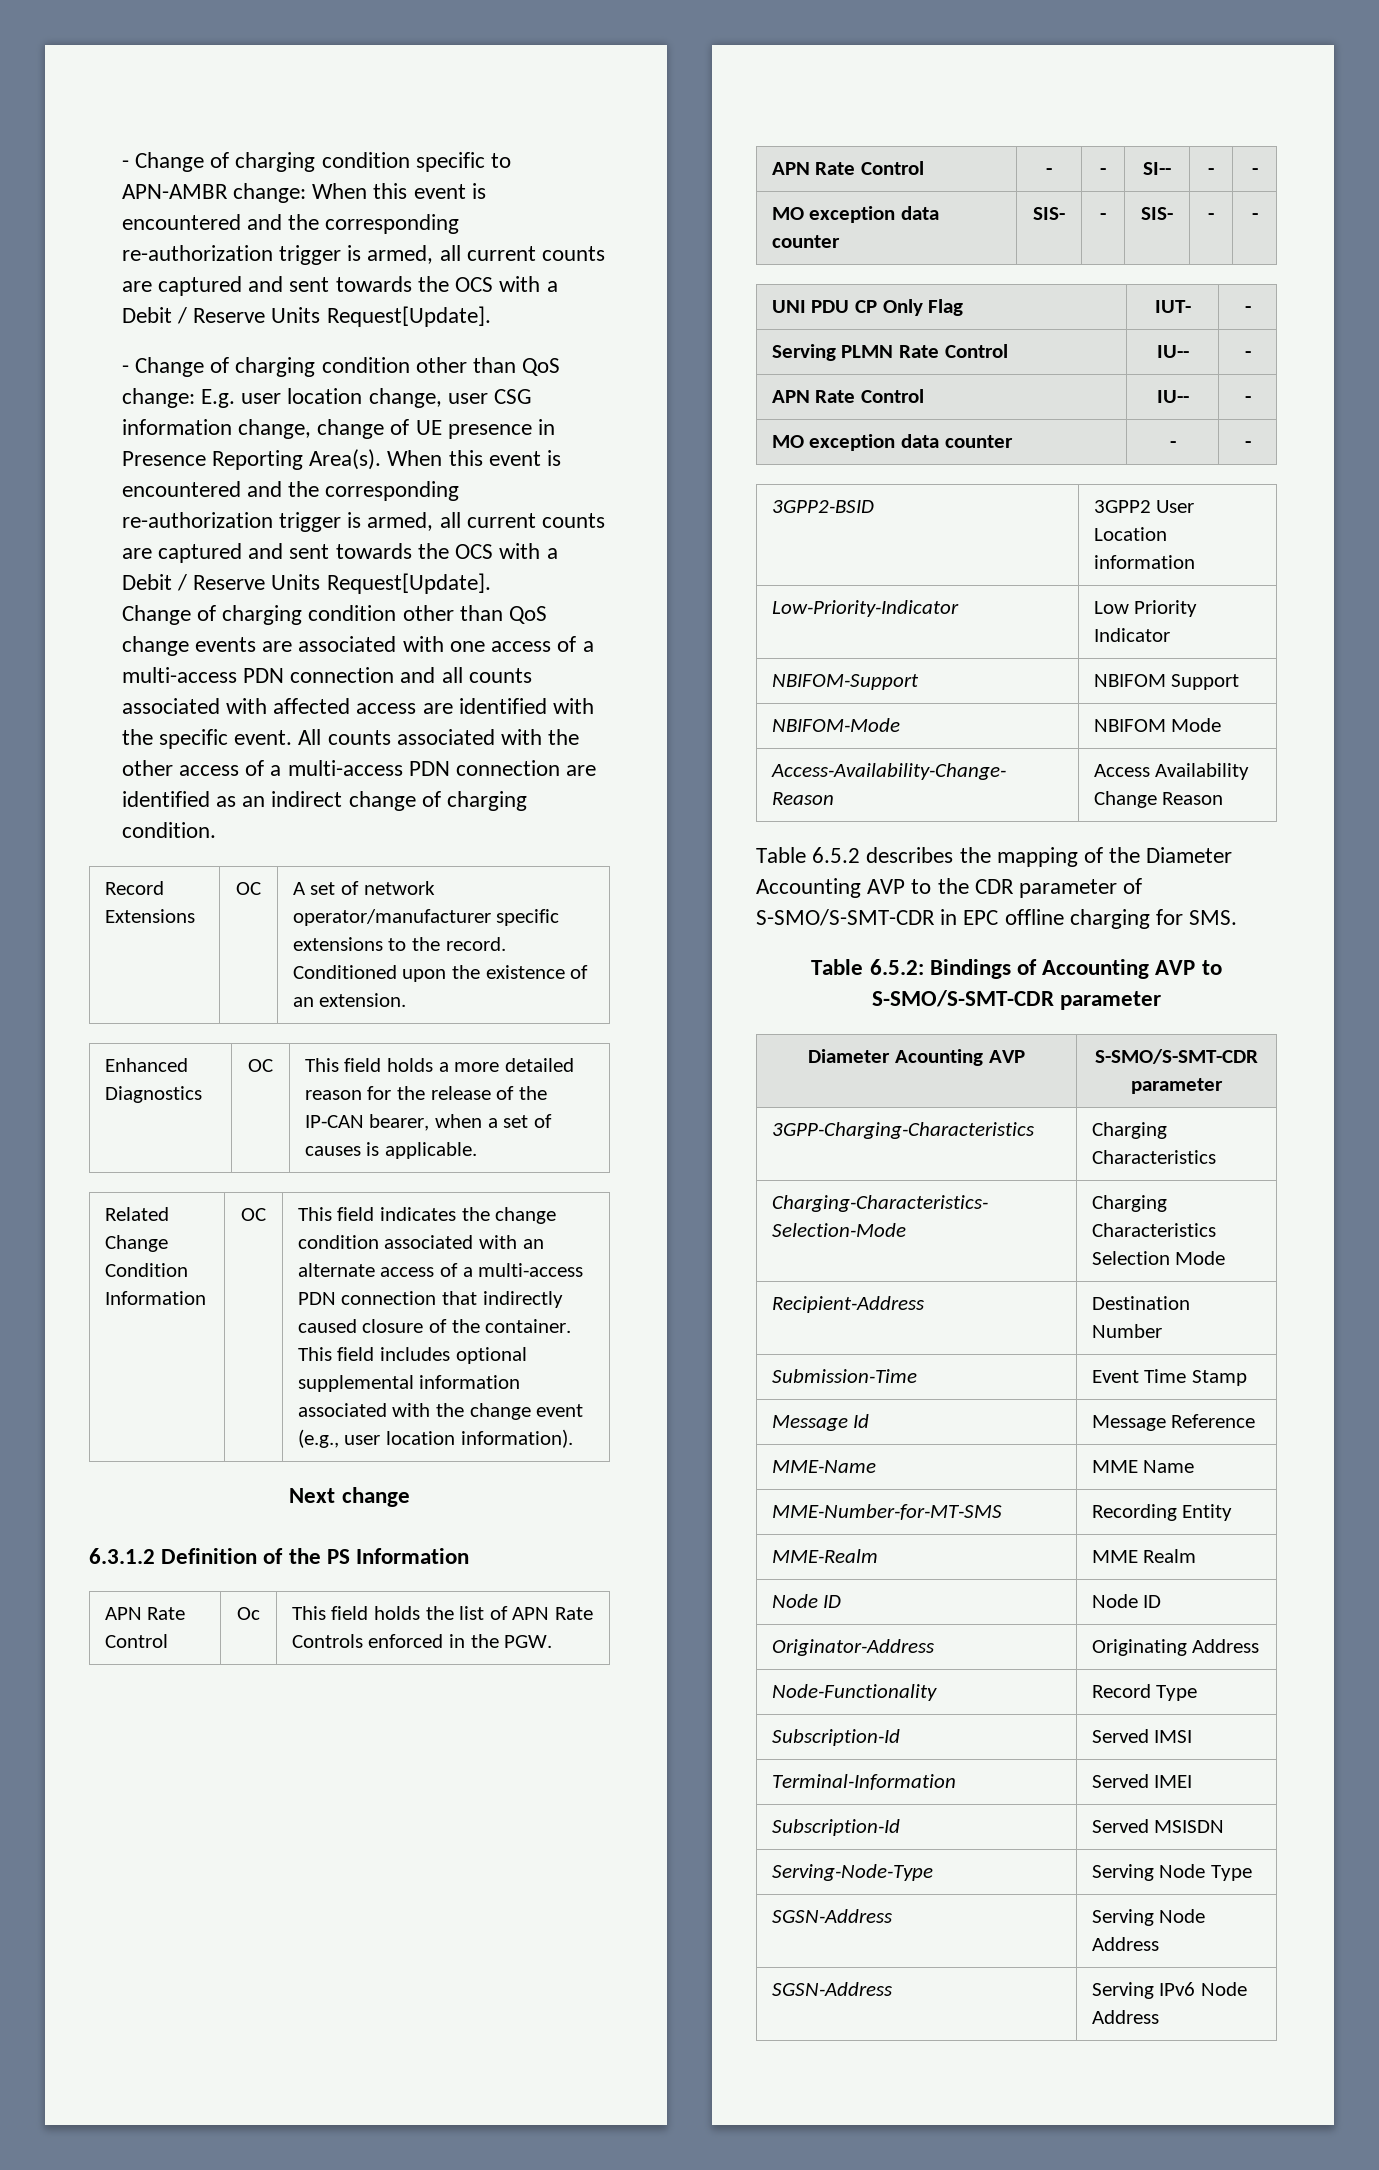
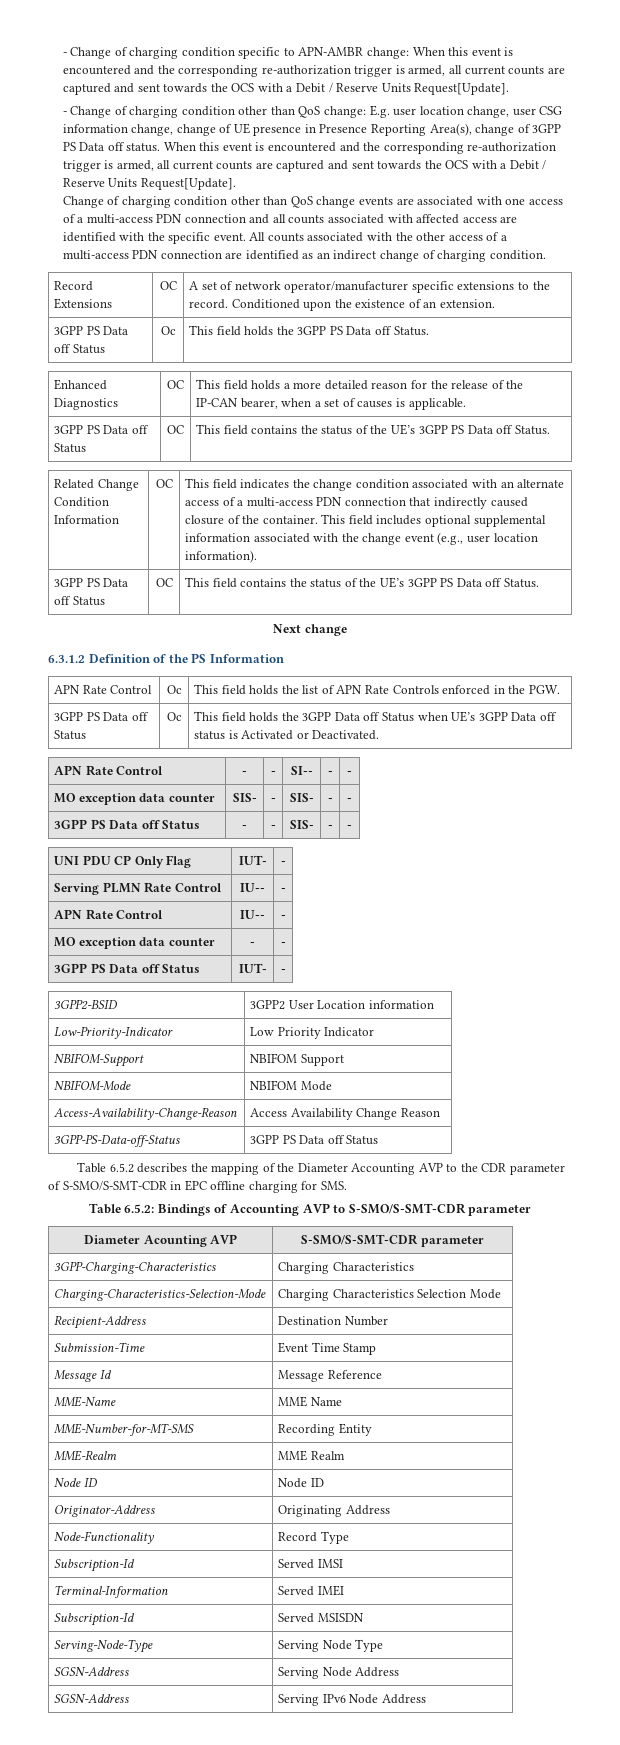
- - Change of charging condition other than QoS change: E.g. user location change, user CSG information change, change of UE presence in Presence Reporting Area(s).
+ - Change of charging condition other than QoS change: E.g. user location change, user CSG information change, change of UE presence in Presence Reporting Area(s), change of 3GPP PS Data off status.
+ 3GPP PS Data off Status | Oc | This field holds the 3GPP PS Data off Status.
  Enhanced Diagnostics | OC | This field holds a more detailed reason for the release of the IP-CAN bearer, when a set of causes is applicable.
+ 3GPP PS Data off Status | OC | This field contains the status of the UE’s 3GPP PS Data off Status.
  This field includes optional supplemental information associated with the change event (e.g., user location information).
+ 3GPP PS Data off Status | OC | This field contains the status of the UE’s 3GPP PS Data off Status.
+ 3GPP PS Data off Status | Oc | This field holds the 3GPP Data off Status when UE’s 3GPP Data off status is Activated or Deactivated.
+ 3GPP PS Data off Status | - | - | SIS- | - | -
+ 3GPP PS Data off Status | IUT- | -
+ 3GPP-PS-Data-off-Status | 3GPP PS Data off Status

